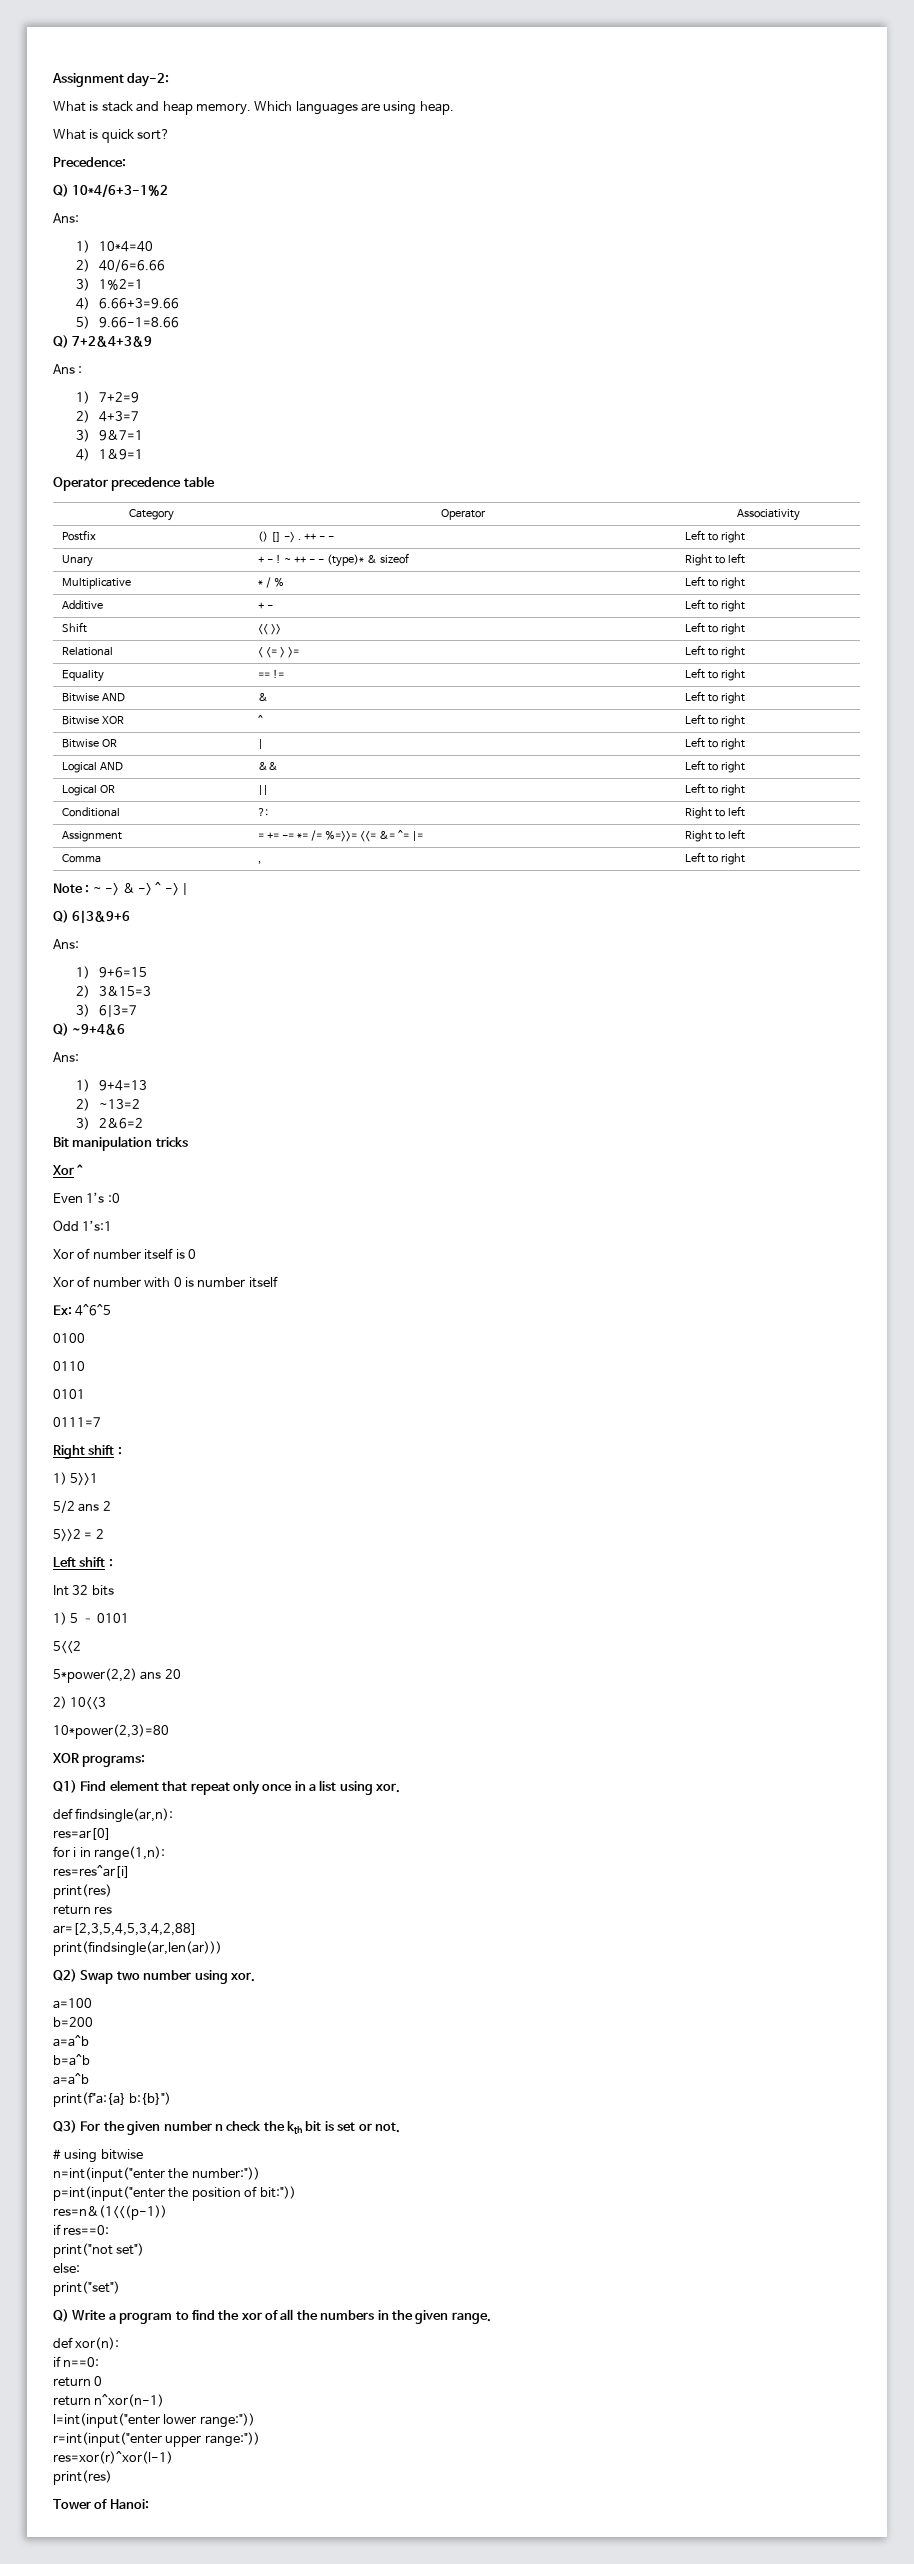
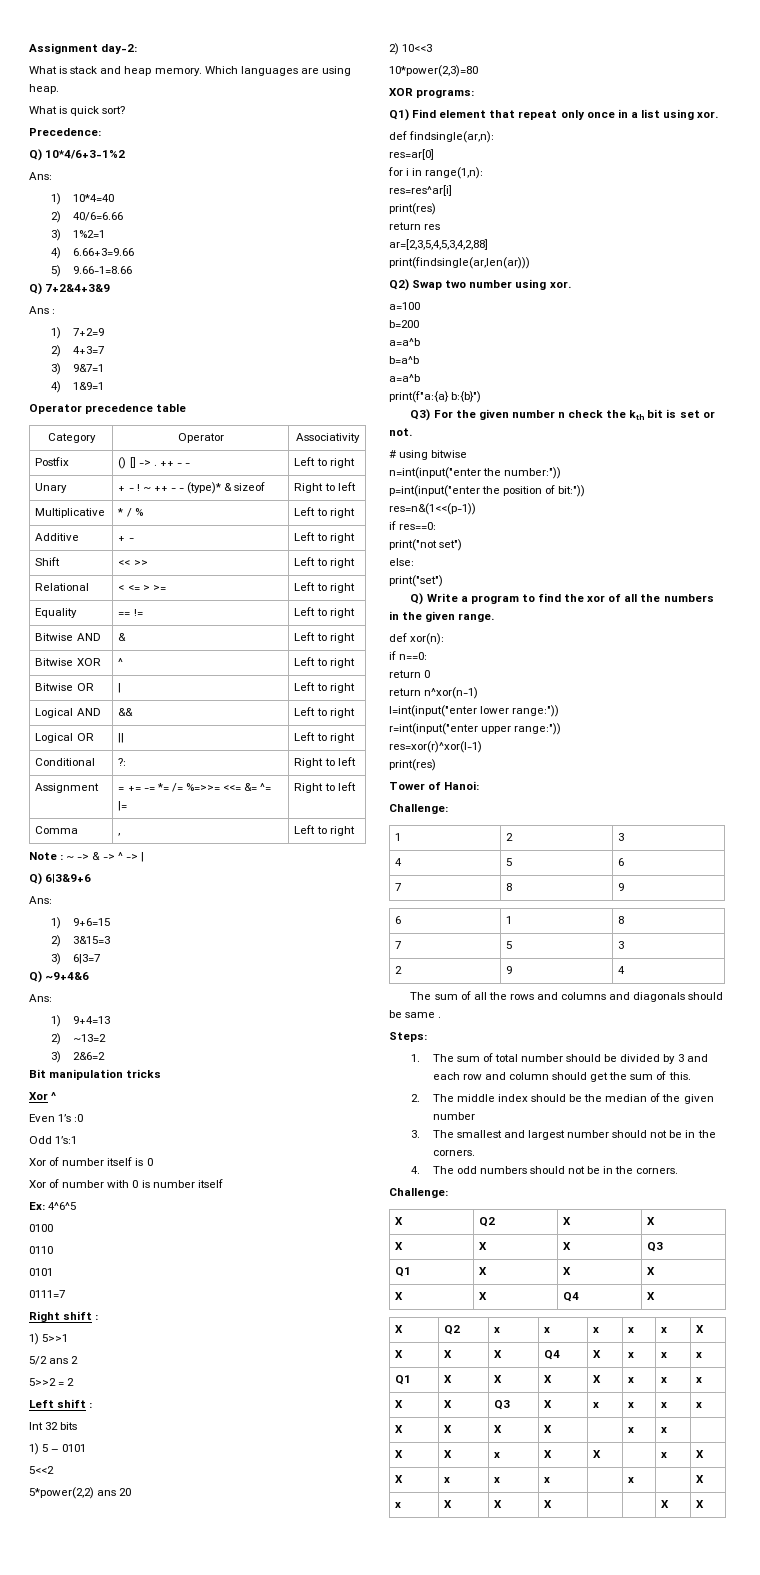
  Tower of Hanoi:
+ Challenge:
+ 1 | 2 | 3
+ 4 | 5 | 6
+ 7 | 8 | 9
+ 6 | 1 | 8
+ 7 | 5 | 3
+ 2 | 9 | 4
+ The sum of all the rows and columns and diagonals should be same .
+ Steps:
+ 1. The sum of total number should be divided by 3 and each row and column should get the sum of this.
+ 2. The middle index should be the median of the given number
+ 3. The smallest and largest number should not be in the corners.
+ 4. The odd numbers should not be in the corners.
+ Challenge:
+ X | Q2 | X | X
+ X | X | X | Q3
+ Q1 | X | X | X
+ X | X | Q4 | X
+ X | Q2 | x | x | x | x | x | X
+ X | X | X | Q4 | X | x | x | x
+ Q1 | X | X | X | X | x | x | x
+ X | X | Q3 | X | x | x | x | x
+ X | X | X | X | | x | x |
+ X | X | x | X | X | | x | X
+ X | x | x | x | | x | | X
+ x | X | X | X | | | X | X

